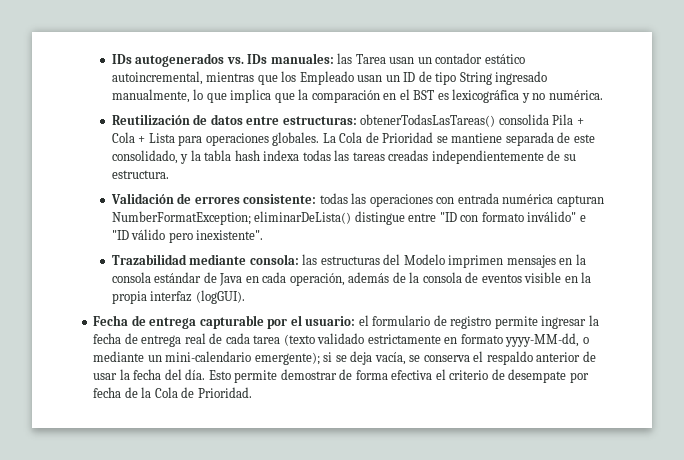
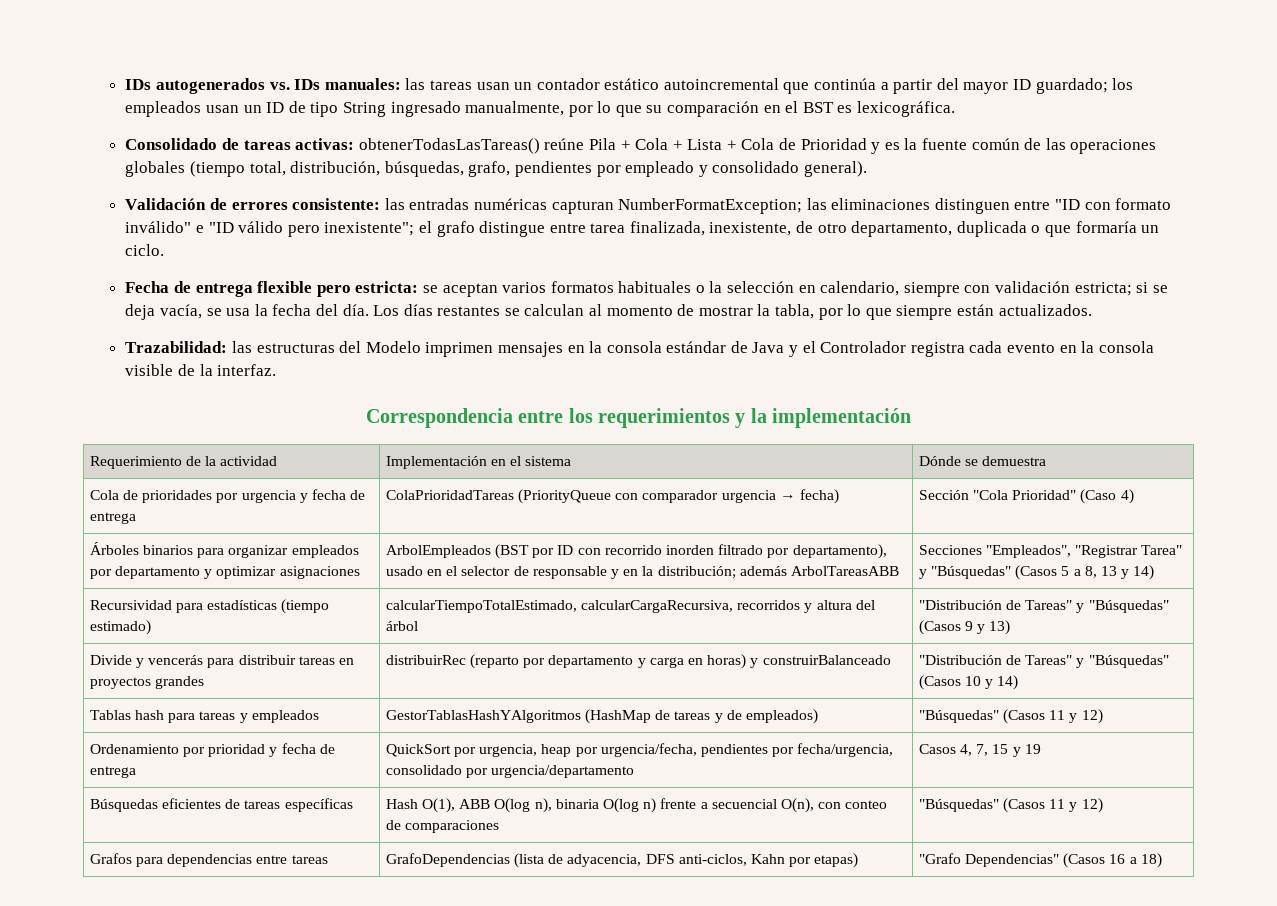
- IDs autogenerados vs. IDs manuales: las Tarea usan un contador estático autoincremental, mientras que los Empleado usan un ID de tipo String ingresado manualmente, lo que implica que la comparación en el BST es lexicográfica y no numérica.
- Reutilización de datos entre estructuras: obtenerTodasLasTareas() consolida Pila + Cola + Lista para operaciones globales. La Cola de Prioridad se mantiene separada de este consolidado, y la tabla hash indexa todas las tareas creadas independientemente de su estructura.
- Validación de errores consistente: todas las operaciones con entrada numérica capturan NumberFormatException; eliminarDeLista() distingue entre "ID con formato inválido" e "ID válido pero inexistente".
- Trazabilidad mediante consola: las estructuras del Modelo imprimen mensajes en la consola estándar de Java en cada operación, además de la consola de eventos visible en la propia interfaz (logGUI).
- Fecha de entrega capturable por el usuario: el formulario de registro permite ingresar la fecha de entrega real de cada tarea (texto validado estrictamente en formato yyyy-MM-dd, o mediante un mini-calendario emergente); si se deja vacía, se conserva el respaldo anterior de usar la fecha del día. Esto permite demostrar de forma efectiva el criterio de desempate por fecha de la Cola de Prioridad.
+ IDs autogenerados vs. IDs manuales: las tareas usan un contador estático autoincremental que continúa a partir del mayor ID guardado; los empleados usan un ID de tipo String ingresado manualmente, por lo que su comparación en el BST es lexicográfica.
+ Consolidado de tareas activas: obtenerTodasLasTareas() reúne Pila + Cola + Lista + Cola de Prioridad y es la fuente común de las operaciones globales (tiempo total, distribución, búsquedas, grafo, pendientes por empleado y consolidado general).
+ Validación de errores consistente: las entradas numéricas capturan NumberFormatException; las eliminaciones distinguen entre "ID con formato inválido" e "ID válido pero inexistente"; el grafo distingue entre tarea finalizada, inexistente, de otro departamento, duplicada o que formaría un ciclo.
+ Fecha de entrega flexible pero estricta: se aceptan varios formatos habituales o la selección en calendario, siempre con validación estricta; si se deja vacía, se usa la fecha del día. Los días restantes se calculan al momento de mostrar la tabla, por lo que siempre están actualizados.
+ Trazabilidad: las estructuras del Modelo imprimen mensajes en la consola estándar de Java y el Controlador registra cada evento en la consola visible de la interfaz.
+ Correspondencia entre los requerimientos y la implementación
+ Requerimiento de la actividad | Implementación en el sistema | Dónde se demuestra
+ Cola de prioridades por urgencia y fecha de entrega | ColaPrioridadTareas (PriorityQueue con comparador urgencia → fecha) | Sección "Cola Prioridad" (Caso 4)
+ Árboles binarios para organizar empleados por departamento y optimizar asignaciones | ArbolEmpleados (BST por ID con recorrido inorden filtrado por departamento), usado en el selector de responsable y en la distribución; además ArbolTareasABB | Secciones "Empleados", "Registrar Tarea" y "Búsquedas" (Casos 5 a 8, 13 y 14)
+ Recursividad para estadísticas (tiempo estimado) | calcularTiempoTotalEstimado, calcularCargaRecursiva, recorridos y altura del árbol | "Distribución de Tareas" y "Búsquedas" (Casos 9 y 13)
+ Divide y vencerás para distribuir tareas en proyectos grandes | distribuirRec (reparto por departamento y carga en horas) y construirBalanceado | "Distribución de Tareas" y "Búsquedas" (Casos 10 y 14)
+ Tablas hash para tareas y empleados | GestorTablasHashYAlgoritmos (HashMap de tareas y de empleados) | "Búsquedas" (Casos 11 y 12)
+ Ordenamiento por prioridad y fecha de entrega | QuickSort por urgencia, heap por urgencia/fecha, pendientes por fecha/urgencia, consolidado por urgencia/departamento | Casos 4, 7, 15 y 19
+ Búsquedas eficientes de tareas específicas | Hash O(1), ABB O(log n), binaria O(log n) frente a secuencial O(n), con conteo de comparaciones | "Búsquedas" (Casos 11 y 12)
+ Grafos para dependencias entre tareas | GrafoDependencias (lista de adyacencia, DFS anti-ciclos, Kahn por etapas) | "Grafo Dependencias" (Casos 16 a 18)

